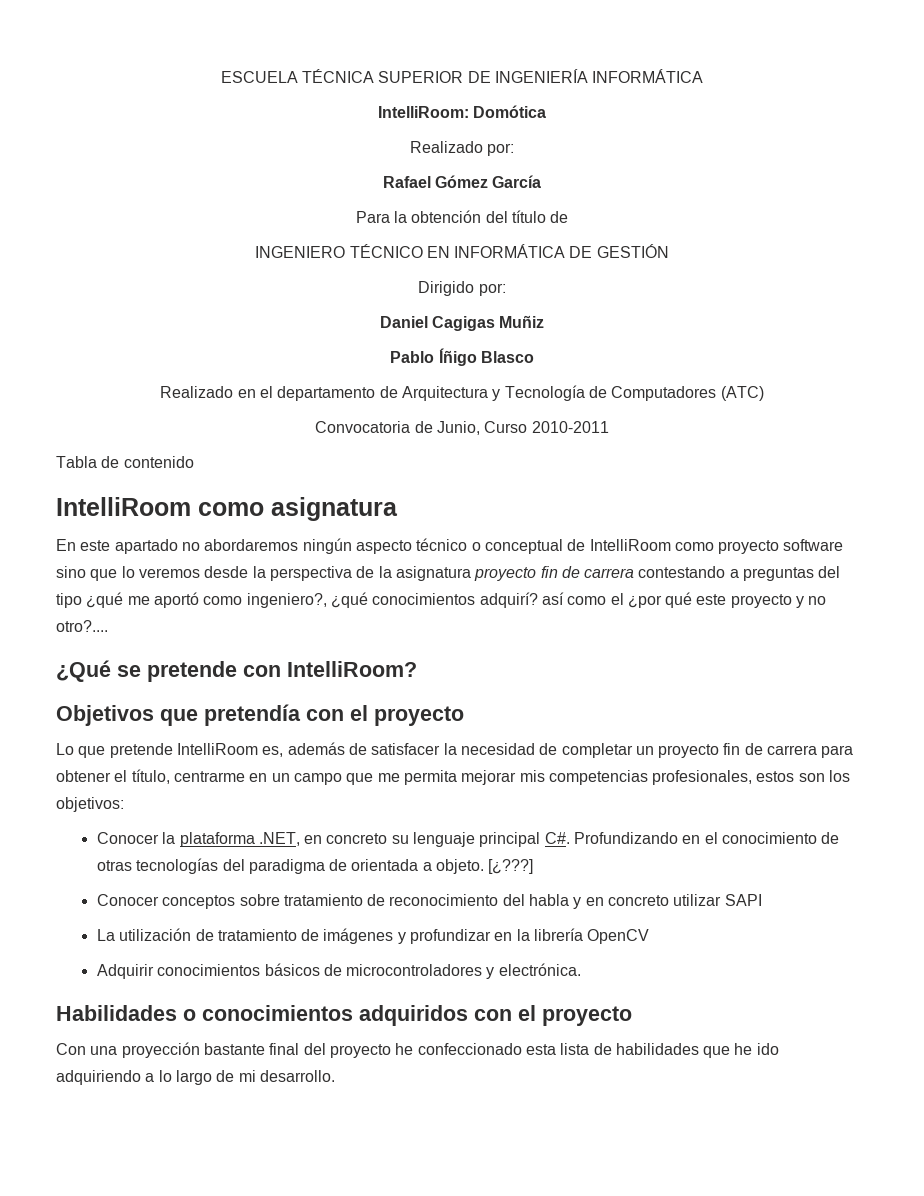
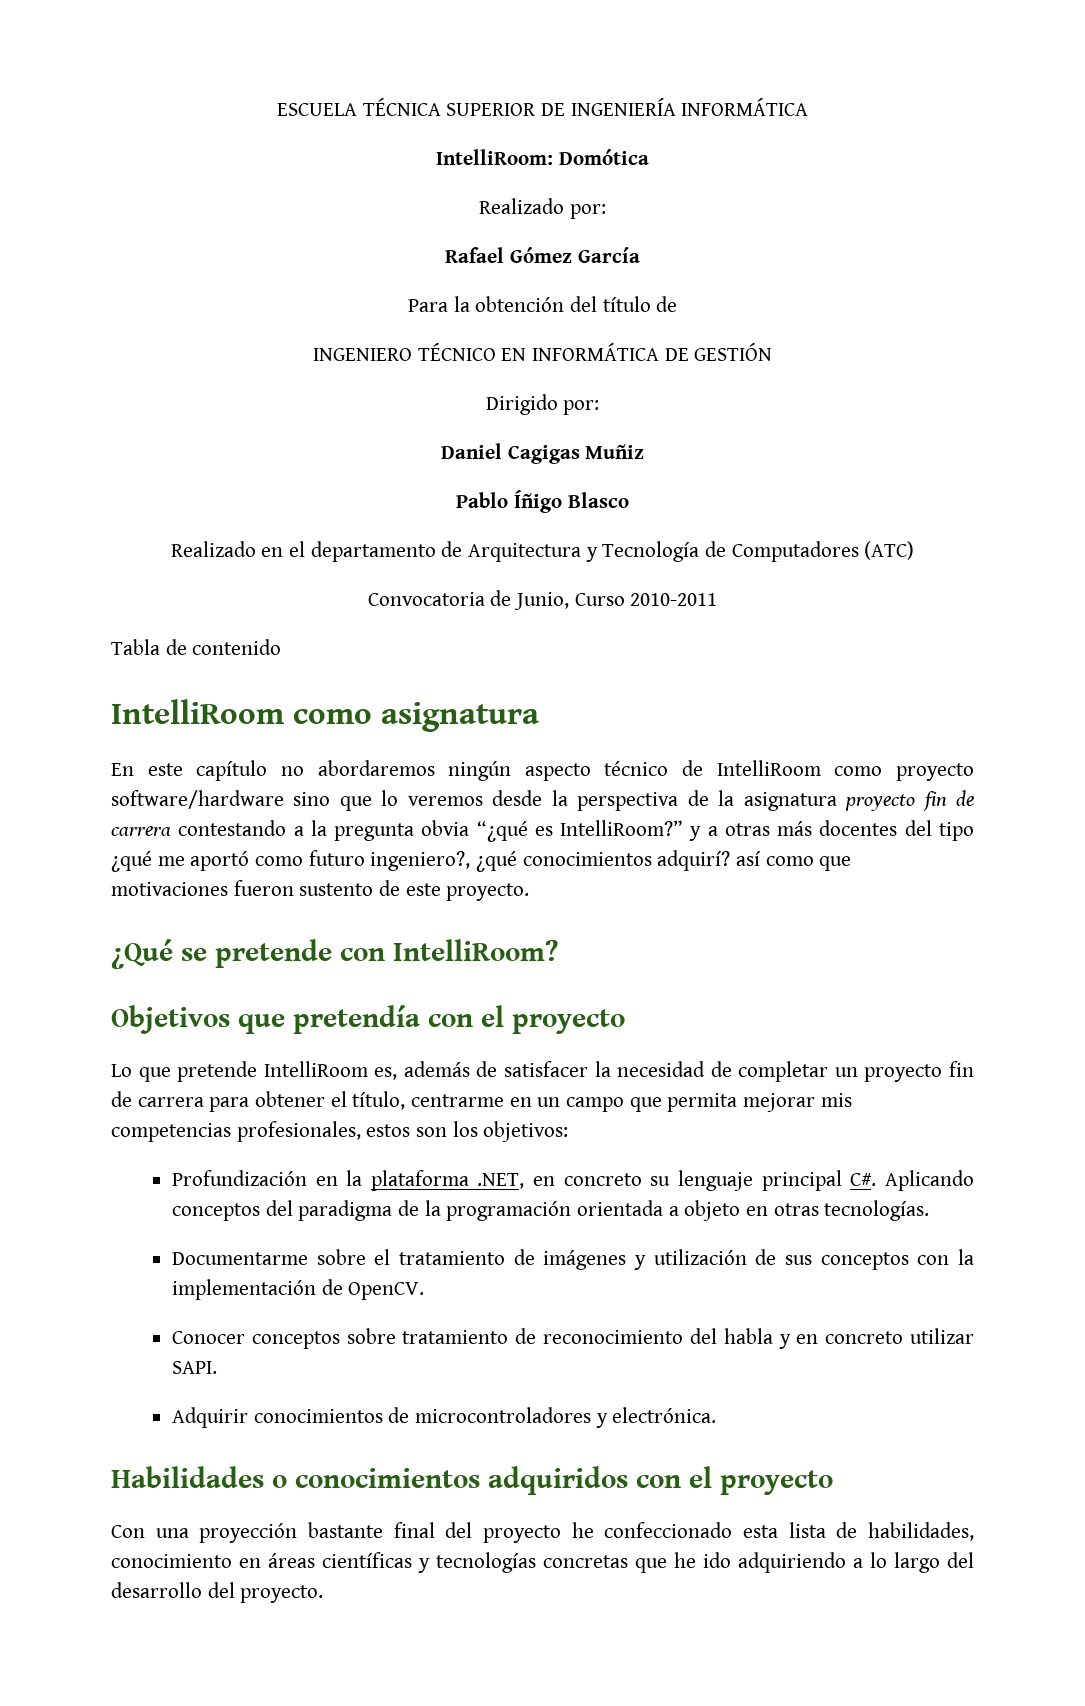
- En este apartado no abordaremos ningún aspecto técnico o conceptual de IntelliRoom como proyecto software sino que lo veremos desde la perspectiva de la asignatura proyecto fin de carrera contestando a preguntas del tipo ¿qué me aportó como ingeniero?, ¿qué conocimientos adquirí? así como el ¿por qué este proyecto y no otro?....
+ En este capítulo no abordaremos ningún aspecto técnico de IntelliRoom como proyecto software/hardware sino que lo veremos desde la perspectiva de la asignatura proyecto fin de carrera contestando a la pregunta obvia “¿qué es IntelliRoom?” y a otras más docentes del tipo ¿qué me aportó como futuro ingeniero?, ¿qué conocimientos adquirí? así como que motivaciones fueron sustento de este proyecto.
- Lo que pretende IntelliRoom es, además de satisfacer la necesidad de completar un proyecto fin de carrera para obtener el título, centrarme en un campo que me permita mejorar mis competencias profesionales, estos son los objetivos:
+ Lo que pretende IntelliRoom es, además de satisfacer la necesidad de completar un proyecto fin de carrera para obtener el título, centrarme en un campo que permita mejorar mis competencias profesionales, estos son los objetivos:
- Conocer la plataforma .NET, en concreto su lenguaje principal C#. Profundizando en el conocimiento de otras tecnologías del paradigma de orientada a objeto. [¿???]
+ Profundización en la plataforma .NET, en concreto su lenguaje principal C#. Aplicando conceptos del paradigma de la programación orientada a objeto en otras tecnologías.
+ Documentarme sobre el tratamiento de imágenes y utilización de sus conceptos con la implementación de OpenCV.
- Conocer conceptos sobre tratamiento de reconocimiento del habla y en concreto utilizar SAPI
- La utilización de tratamiento de imágenes y profundizar en la librería OpenCV
+ Conocer conceptos sobre tratamiento de reconocimiento del habla y en concreto utilizar SAPI.
- Adquirir conocimientos básicos de microcontroladores y electrónica.
+ Adquirir conocimientos de microcontroladores y electrónica.
- Con una proyección bastante final del proyecto he confeccionado esta lista de habilidades que he ido adquiriendo a lo largo de mi desarrollo.
+ Con una proyección bastante final del proyecto he confeccionado esta lista de habilidades, conocimiento en áreas científicas y tecnologías concretas que he ido adquiriendo a lo largo del desarrollo del proyecto.

